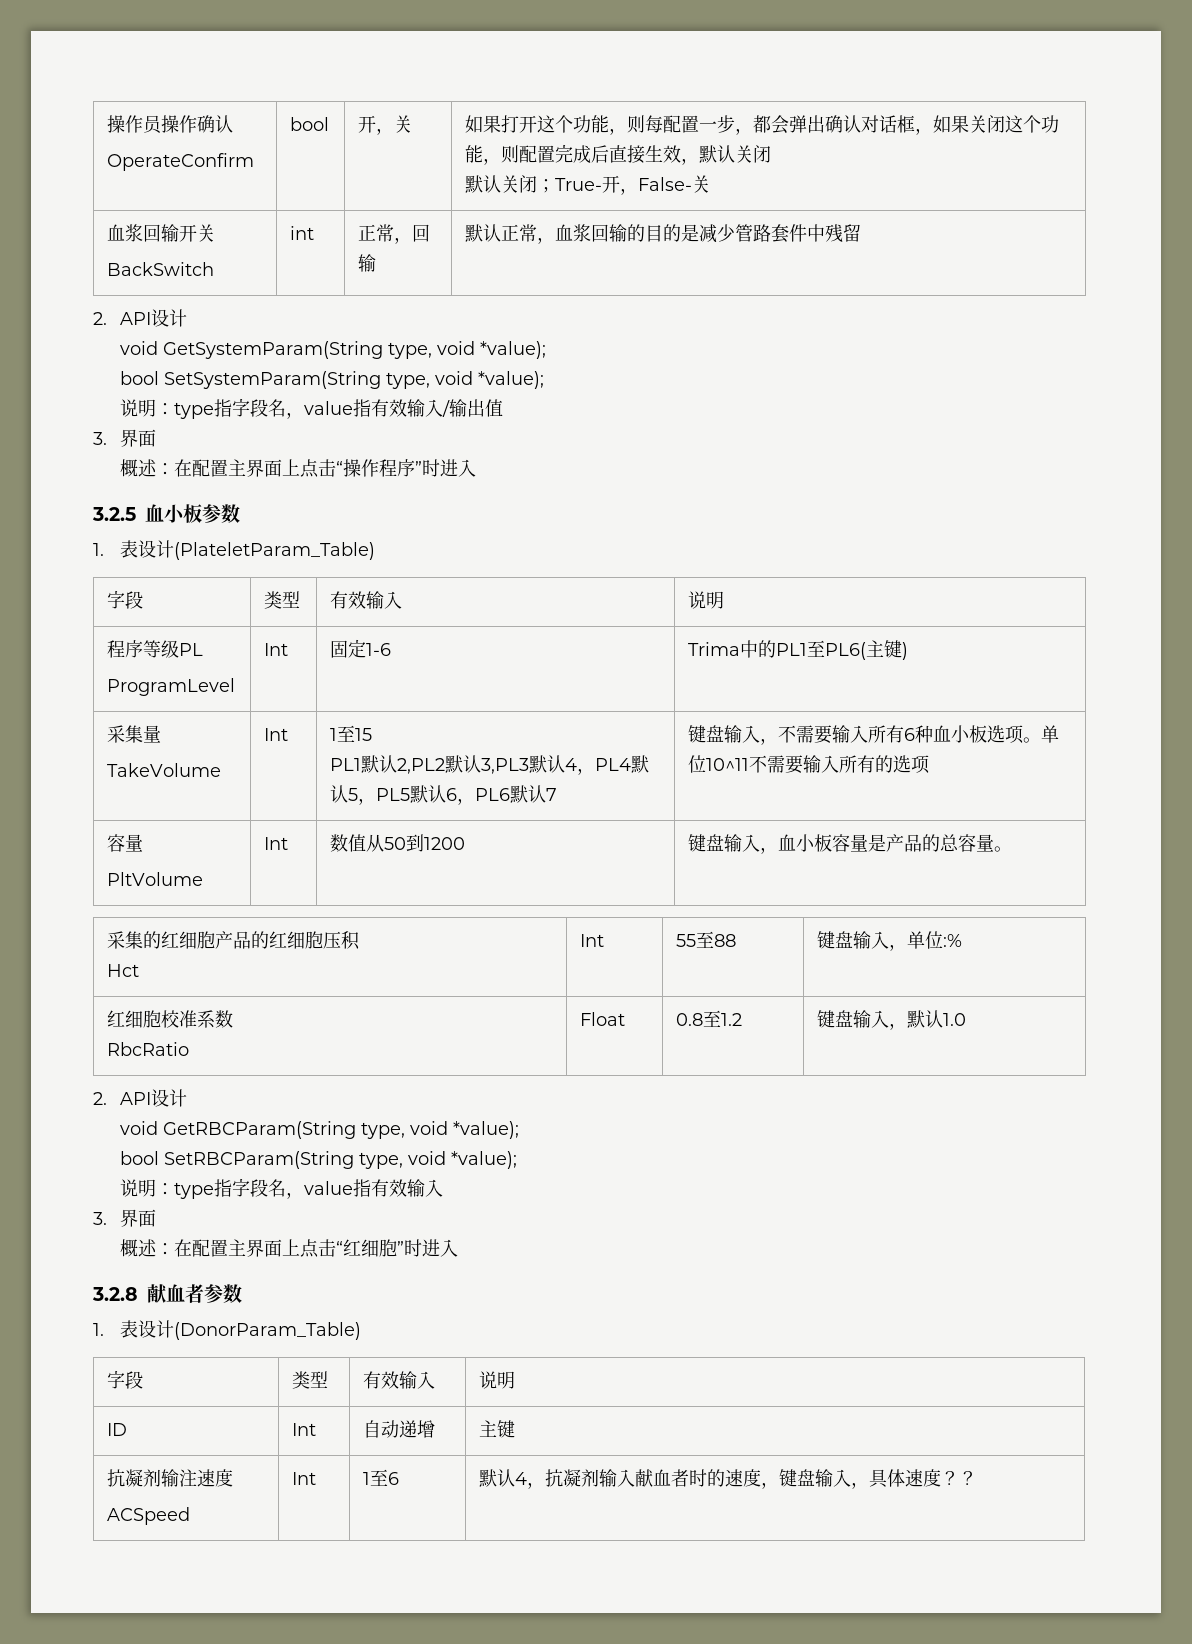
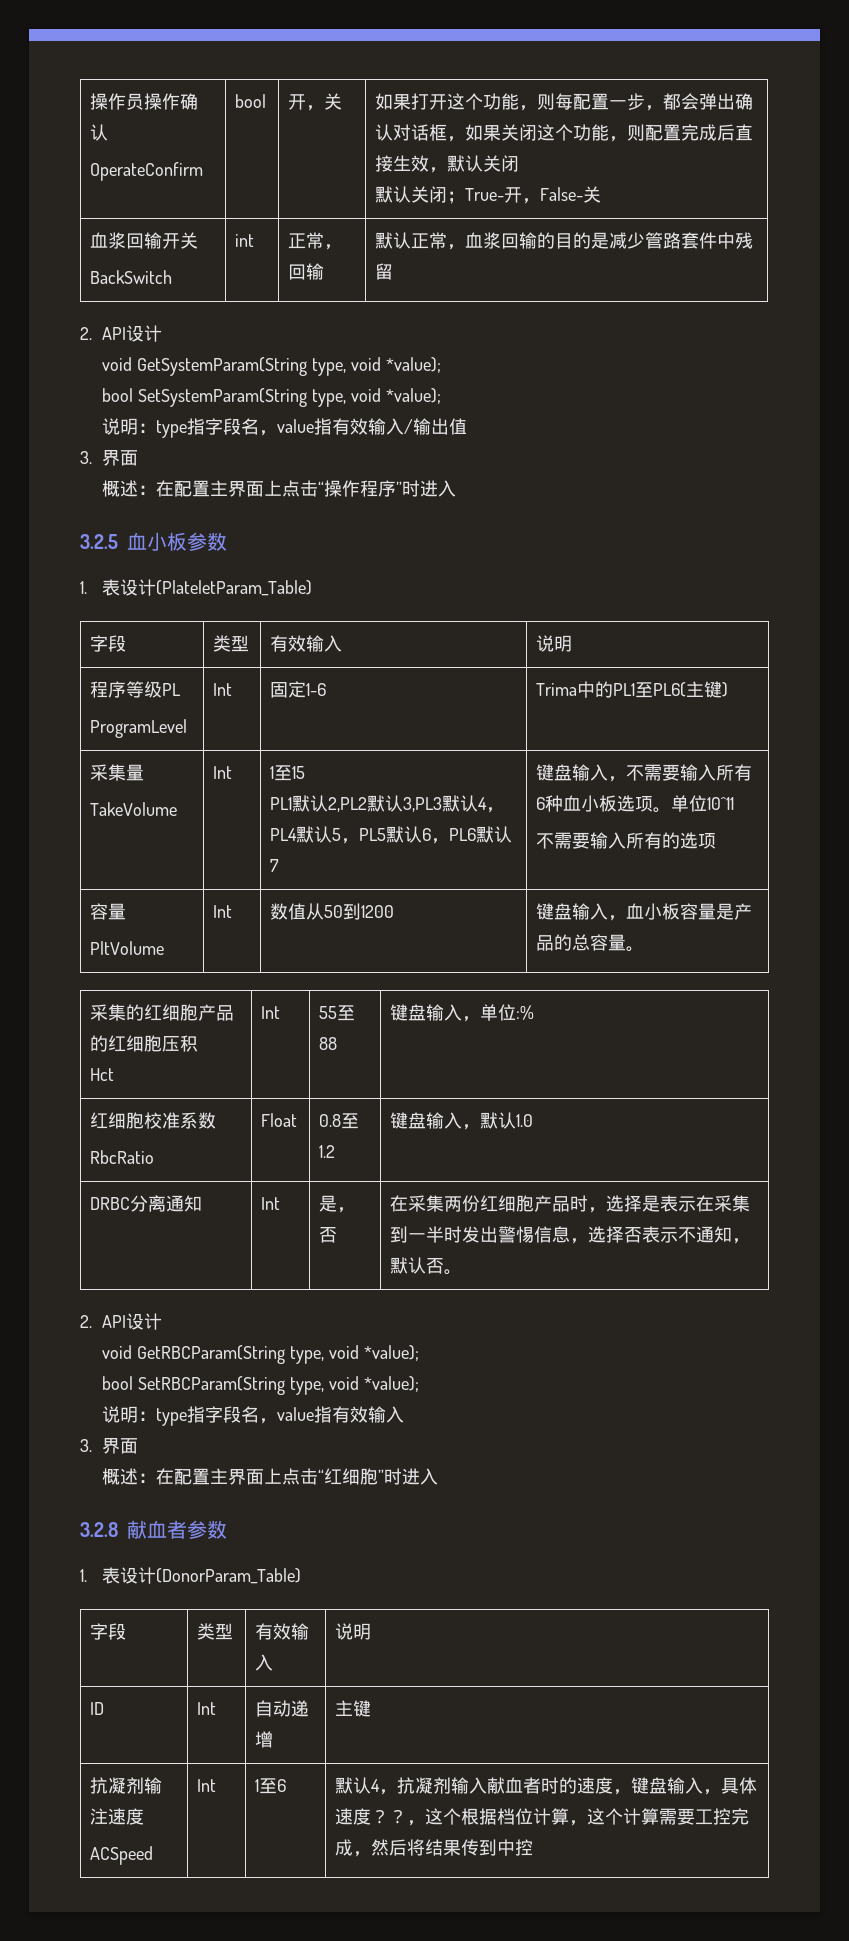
- 单位10^11不需要输入所有的选项
+ 单位10^11
+ 不需要输入所有的选项
+ DRBC分离通知 | Int | 是，否 | 在采集两份红细胞产品时，选择是表示在采集到一半时发出警惕信息，选择否表示不通知，默认否。
  抗凝剂输注速度
- ACSpeed | Int | 1至6 | 默认4，抗凝剂输入献血者时的速度，键盘输入，具体速度？？
+ ACSpeed | Int | 1至6 | 默认4，抗凝剂输入献血者时的速度，键盘输入，具体速度？？，这个根据档位计算，这个计算需要工控完成，然后将结果传到中控

